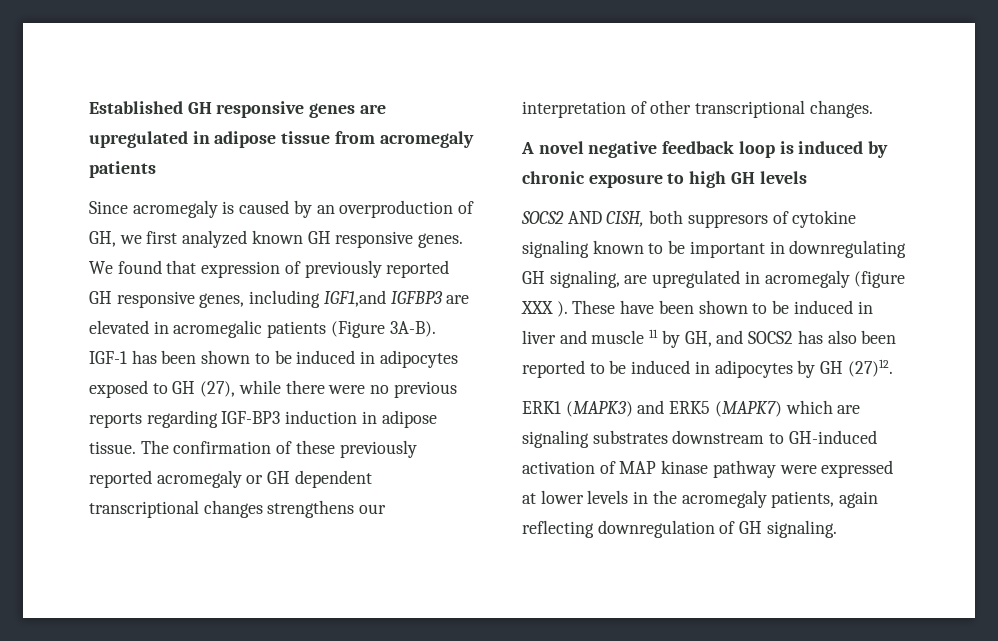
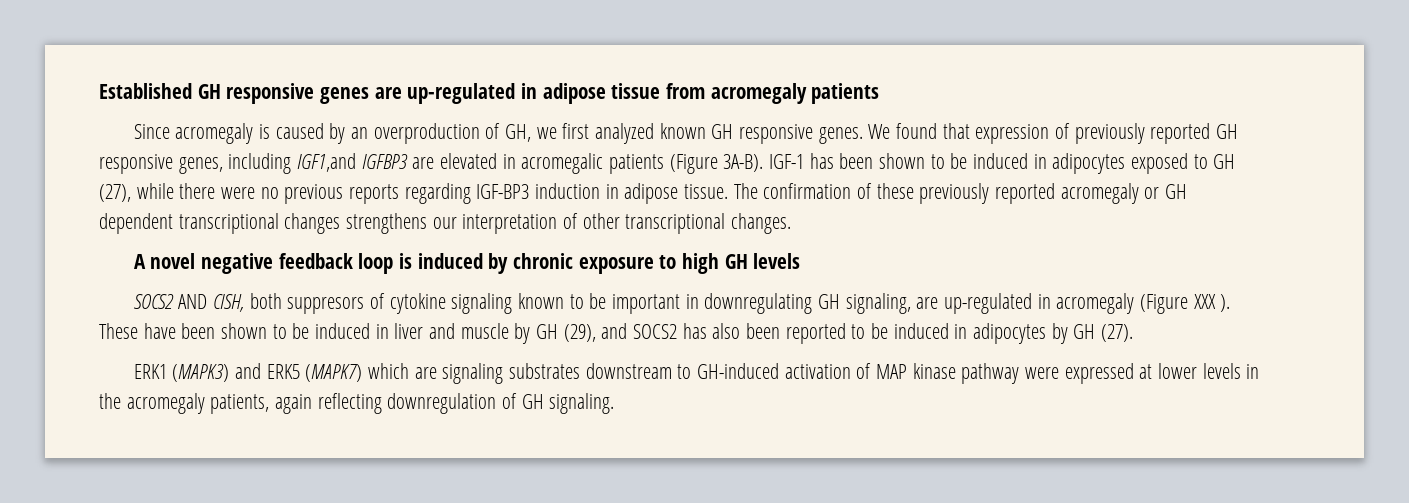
- Established GH responsive genes are upregulated in adipose tissue from acromegaly patients
+ Established GH responsive genes are up-regulated in adipose tissue from acromegaly patients
- SOCS2 AND CISH, both suppresors of cytokine signaling known to be important in downregulating GH signaling, are upregulated in acromegaly (figure XXX ).
+ SOCS2 AND CISH, both suppresors of cytokine signaling known to be important in downregulating GH signaling, are up-regulated in acromegaly (Figure XXX ).
- These have been shown to be induced in liver and muscle 11 by GH, and SOCS2 has also been reported to be induced in adipocytes by GH (27)12.
+ These have been shown to be induced in liver and muscle by GH (29), and SOCS2 has also been reported to be induced in adipocytes by GH (27).

